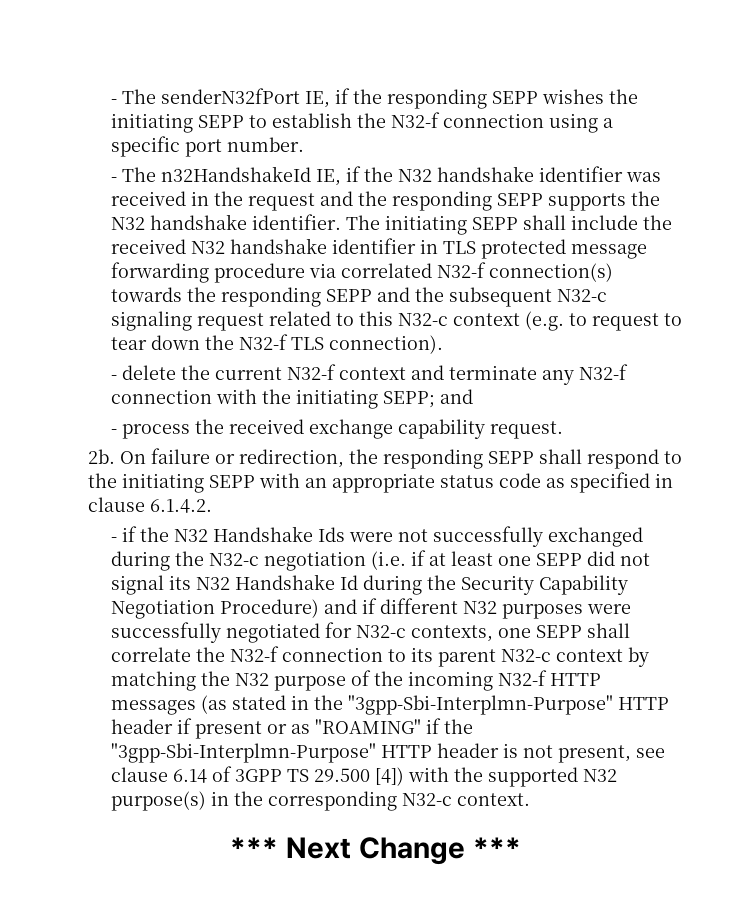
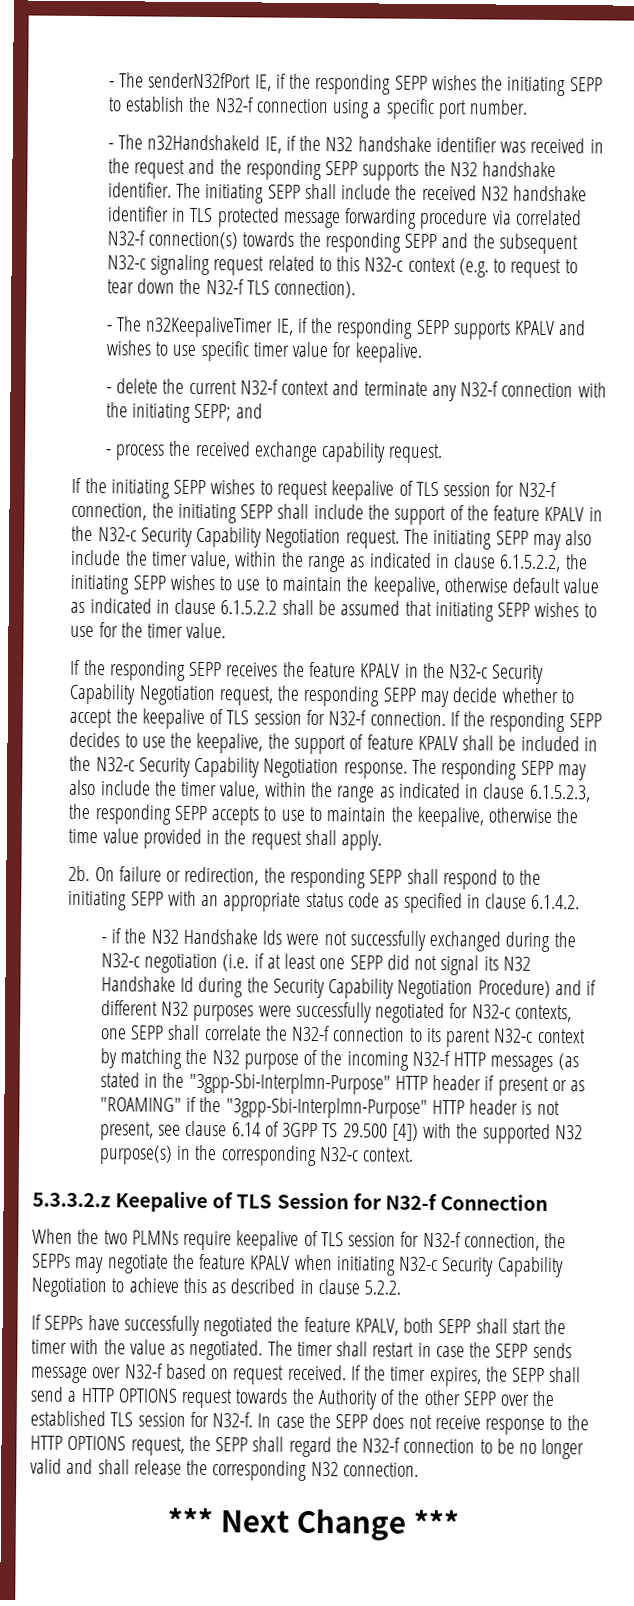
+ - The n32KeepaliveTimer IE, if the responding SEPP supports KPALV and wishes to use specific timer value for keepalive.
+ If the initiating SEPP wishes to request keepalive of TLS session for N32-f connection, the initiating SEPP shall include the support of the feature KPALV in the N32-c Security Capability Negotiation request. The initiating SEPP may also include the timer value, within the range as indicated in clause 6.1.5.2.2, the initiating SEPP wishes to use to maintain the keepalive, otherwise default value as indicated in clause 6.1.5.2.2 shall be assumed that initiating SEPP wishes to use for the timer value.
+ If the responding SEPP receives the feature KPALV in the N32-c Security Capability Negotiation request, the responding SEPP may decide whether to accept the keepalive of TLS session for N32-f connection. If the responding SEPP decides to use the keepalive, the support of feature KPALV shall be included in the N32-c Security Capability Negotiation response. The responding SEPP may also include the timer value, within the range as indicated in clause 6.1.5.2.3, the responding SEPP accepts to use to maintain the keepalive, otherwise the time value provided in the request shall apply.
+ 5.3.3.2.z Keepalive of TLS Session for N32-f Connection
+ When the two PLMNs require keepalive of TLS session for N32-f connection, the SEPPs may negotiate the feature KPALV when initiating N32-c Security Capability Negotiation to achieve this as described in clause 5.2.2.
+ If SEPPs have successfully negotiated the feature KPALV, both SEPP shall start the timer with the value as negotiated. The timer shall restart in case the SEPP sends message over N32-f based on request received. If the timer expires, the SEPP shall send a HTTP OPTIONS request towards the Authority of the other SEPP over the established TLS session for N32-f. In case the SEPP does not receive response to the HTTP OPTIONS request, the SEPP shall regard the N32-f connection to be no longer valid and shall release the corresponding N32 connection.

